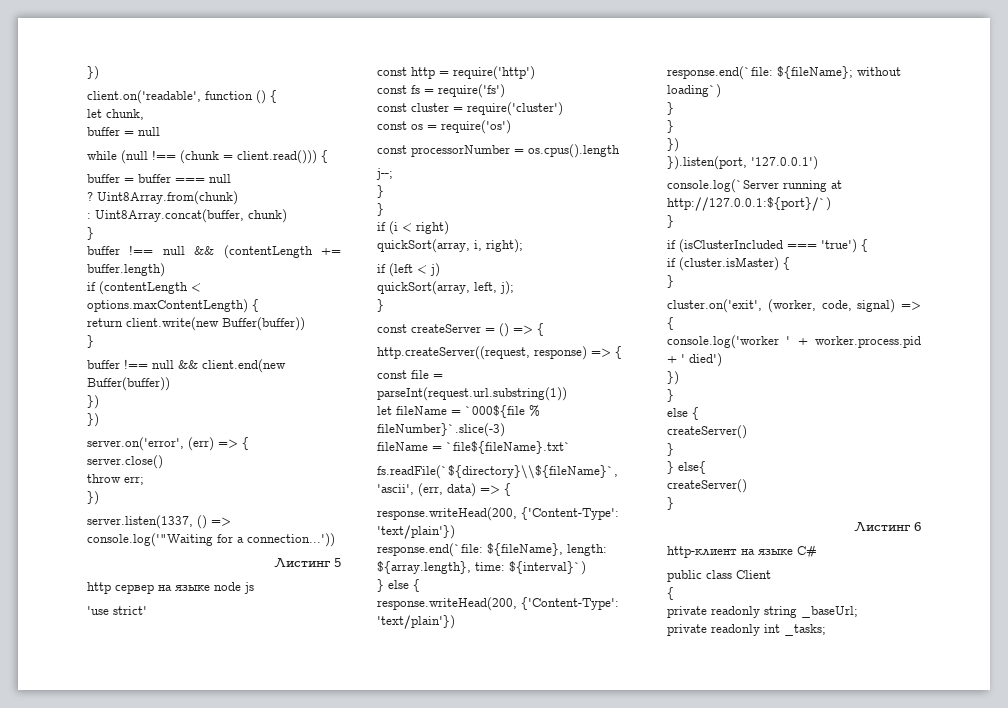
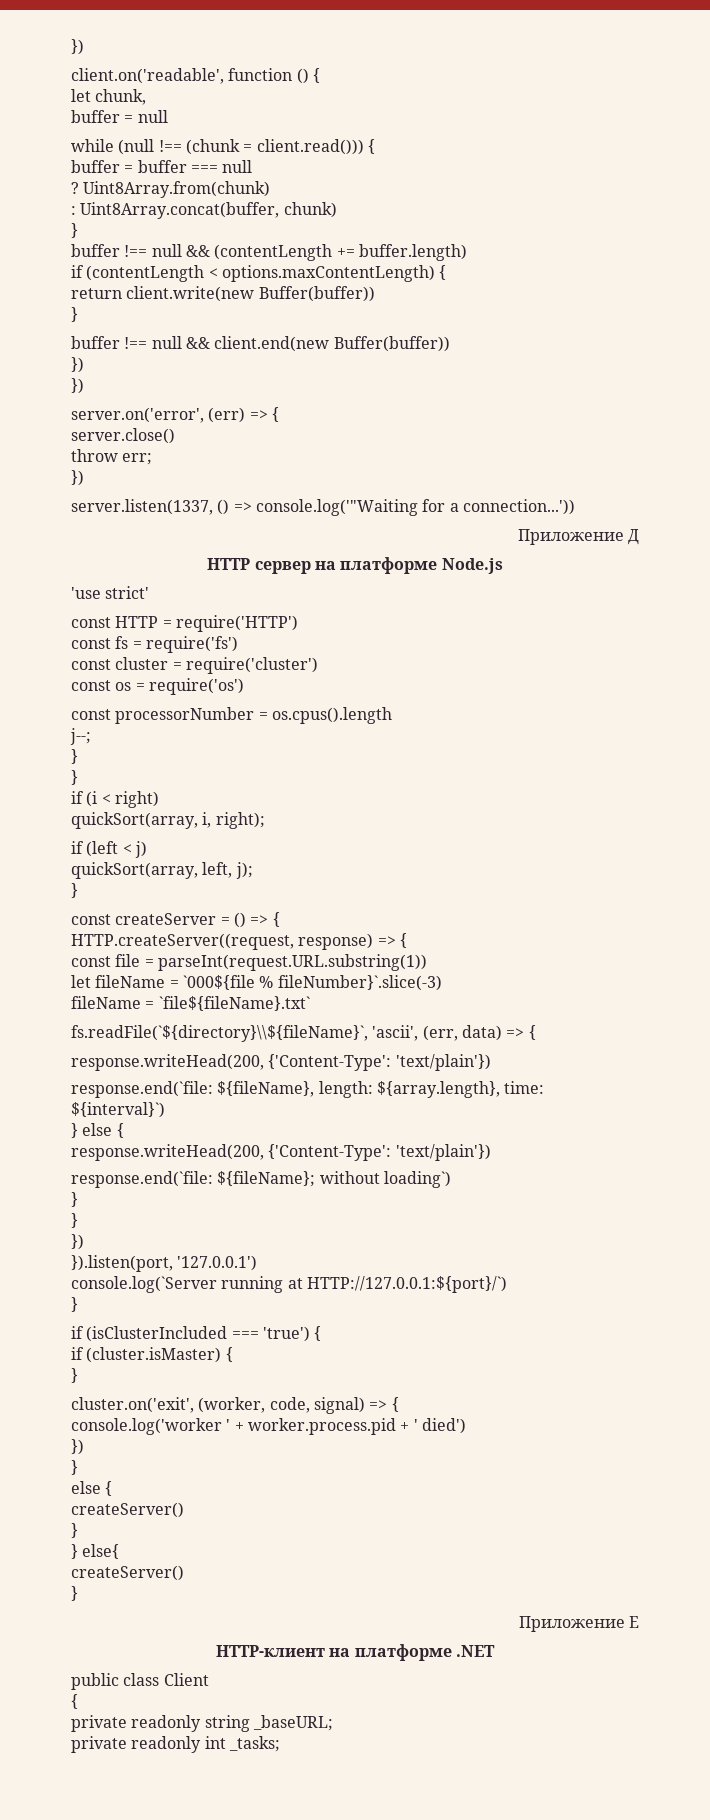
- Листинг 5
- http сервер на языке node js
+ Приложение Д
+ HTTP сервер на платформе Node.js
- const http = require('http')
+ const HTTP = require('HTTP')
- http.createServer((request, response) => {
+ HTTP.createServer((request, response) => {
- const file = parseInt(request.url.substring(1))
+ const file = parseInt(request.URL.substring(1))
- console.log(`Server running at http://127.0.0.1:${port}/`)
+ console.log(`Server running at HTTP://127.0.0.1:${port}/`)
- Листинг 6
- http-клиент на языке C#
+ Приложение Е
+ HTTP-клиент на платформе .NET
- private readonly string _baseUrl;
+ private readonly string _baseURL;

